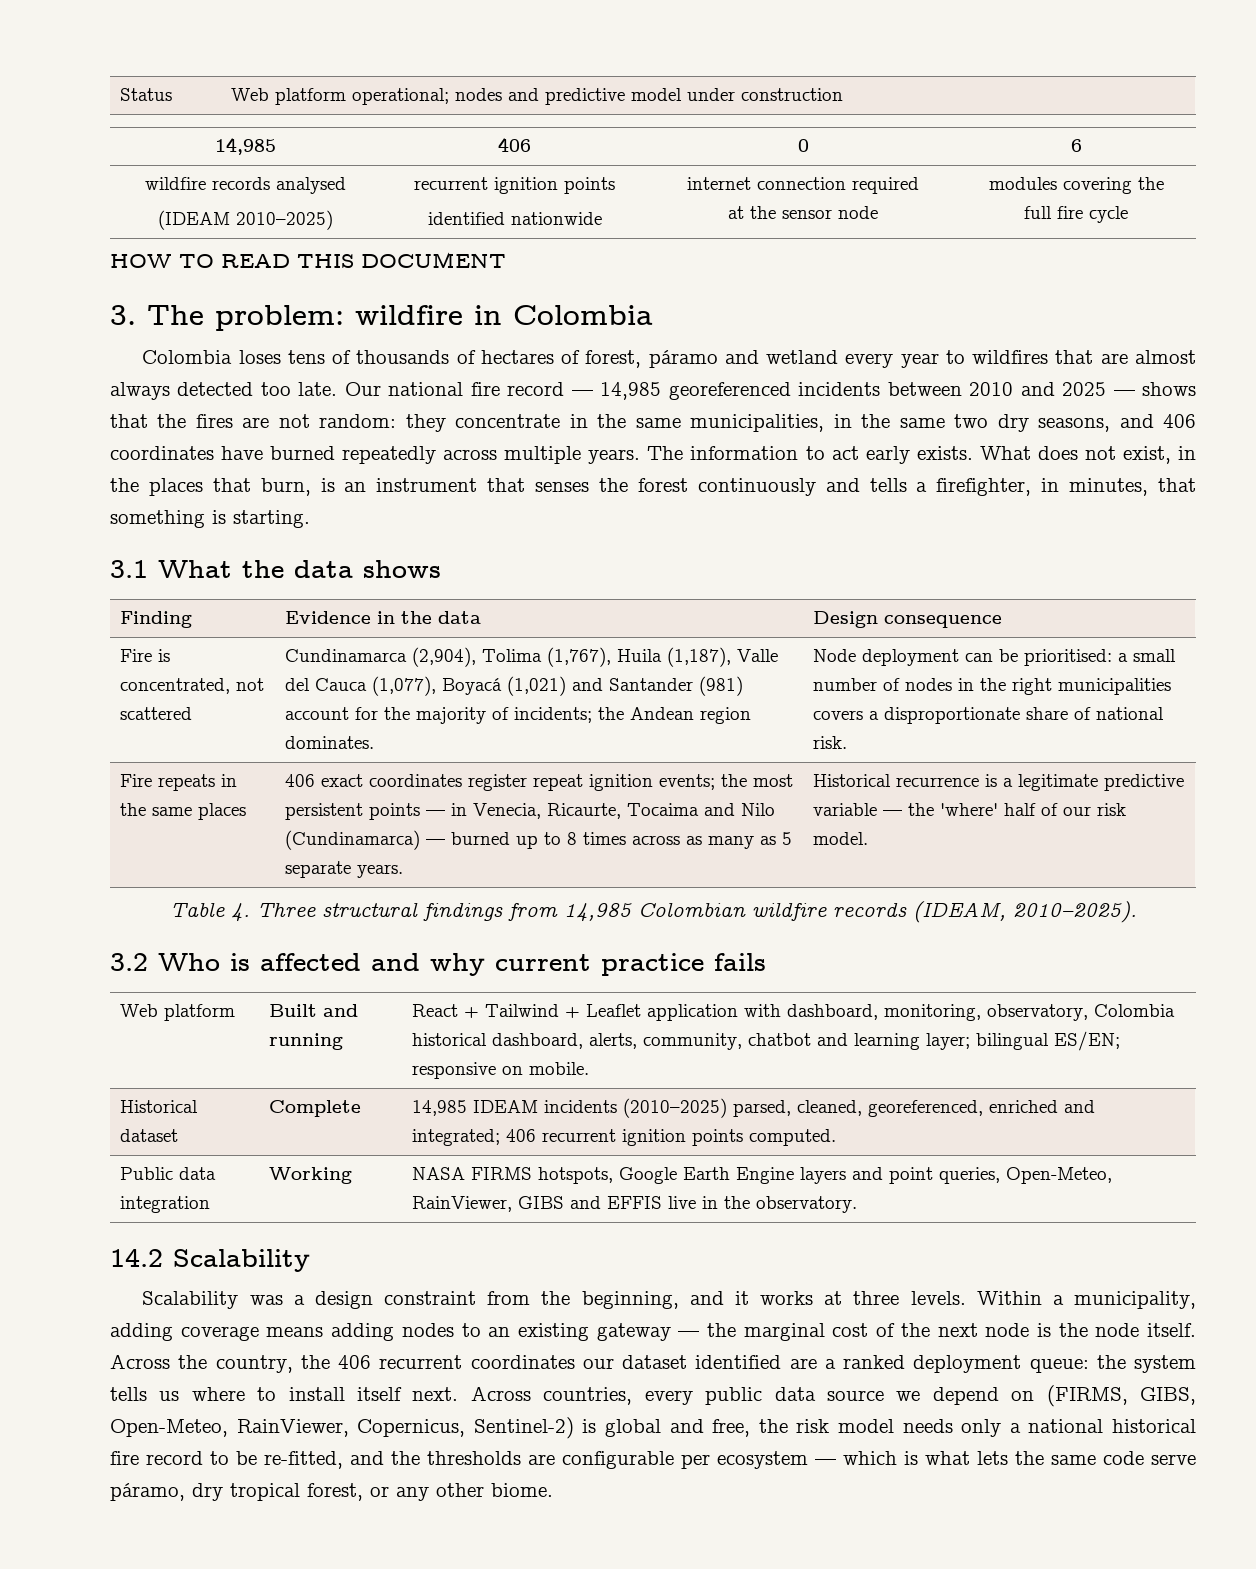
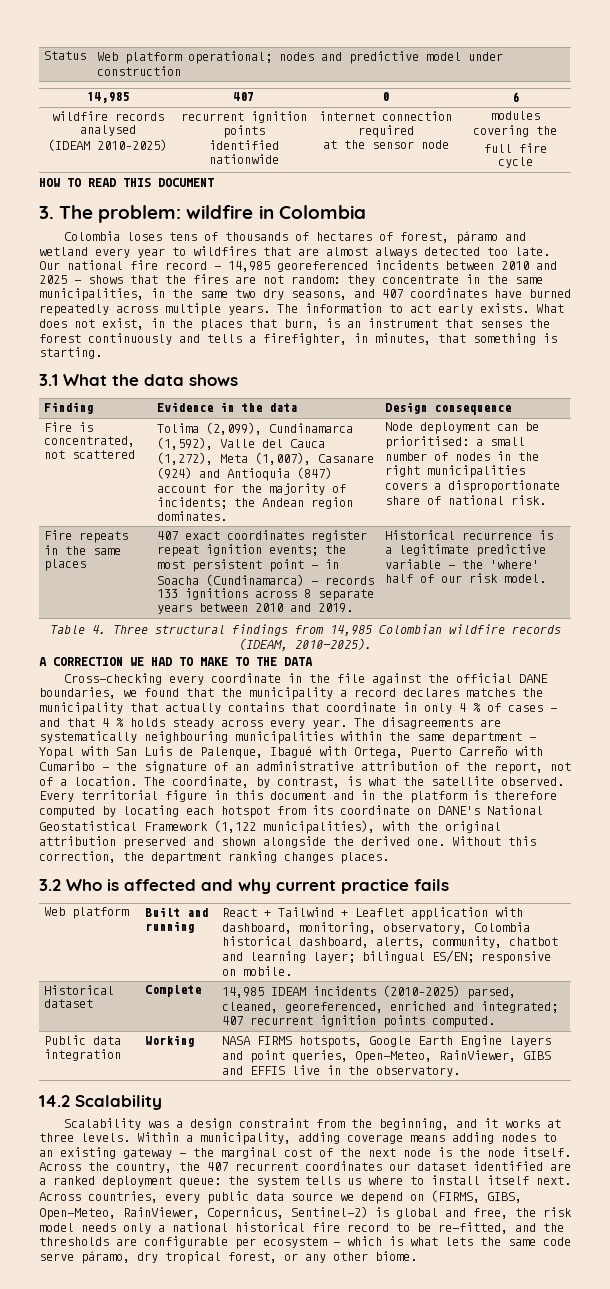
- 14,985 | 406 | 0 | 6
+ 14,985 | 407 | 0 | 6
- Our national fire record — 14,985 georeferenced incidents between 2010 and 2025 — shows that the fires are not random: they concentrate in the same municipalities, in the same two dry seasons, and 406 coordinates have burned repeatedly across multiple years.
+ Our national fire record — 14,985 georeferenced incidents between 2010 and 2025 — shows that the fires are not random: they concentrate in the same municipalities, in the same two dry seasons, and 407 coordinates have burned repeatedly across multiple years.
- Cundinamarca (2,904), Tolima (1,767), Huila (1,187), Valle del Cauca (1,077), Boyacá (1,021) and Santander (981) account for the majority of incidents; the Andean region dominates.
+ Tolima (2,099), Cundinamarca (1,592), Valle del Cauca (1,272), Meta (1,007), Casanare (924) and Antioquia (847) account for the majority of incidents; the Andean region dominates.
- 406 exact coordinates register repeat ignition events; the most persistent points — in Venecia, Ricaurte, Tocaima and Nilo (Cundinamarca) — burned up to 8 times across as many as 5 separate years.
+ 407 exact coordinates register repeat ignition events; the most persistent point — in Soacha (Cundinamarca) — records 133 ignitions across 8 separate years between 2010 and 2019.
+ A CORRECTION WE HAD TO MAKE TO THE DATA
+ Cross-checking every coordinate in the file against the official DANE boundaries, we found that the municipality a record declares matches the municipality that actually contains that coordinate in only 4 % of cases — and that 4 % holds steady across every year. The disagreements are systematically neighbouring municipalities within the same department — Yopal with San Luis de Palenque, Ibagué with Ortega, Puerto Carreño with Cumaribo — the signature of an administrative attribution of the report, not of a location. The coordinate, by contrast, is what the satellite observed. Every territorial figure in this document and in the platform is therefore computed by locating each hotspot from its coordinate on DANE's National Geostatistical Framework (1,122 municipalities), with the original attribution preserved and shown alongside the derived one. Without this correction, the department ranking changes places.
- Historical dataset | Complete | 14,985 IDEAM incidents (2010–2025) parsed, cleaned, georeferenced, enriched and integrated; 406 recurrent ignition points computed.
+ Historical dataset | Complete | 14,985 IDEAM incidents (2010–2025) parsed, cleaned, georeferenced, enriched and integrated; 407 recurrent ignition points computed.
- Across the country, the 406 recurrent coordinates our dataset identified are a ranked deployment queue: the system tells us where to install itself next.
+ Across the country, the 407 recurrent coordinates our dataset identified are a ranked deployment queue: the system tells us where to install itself next.

